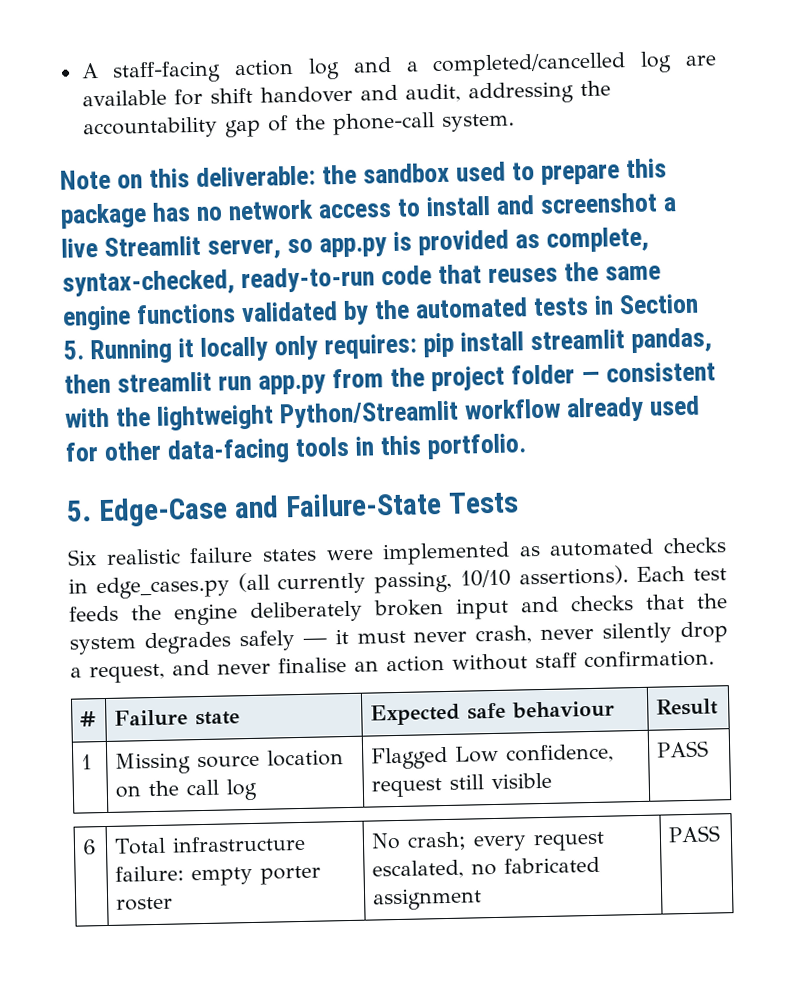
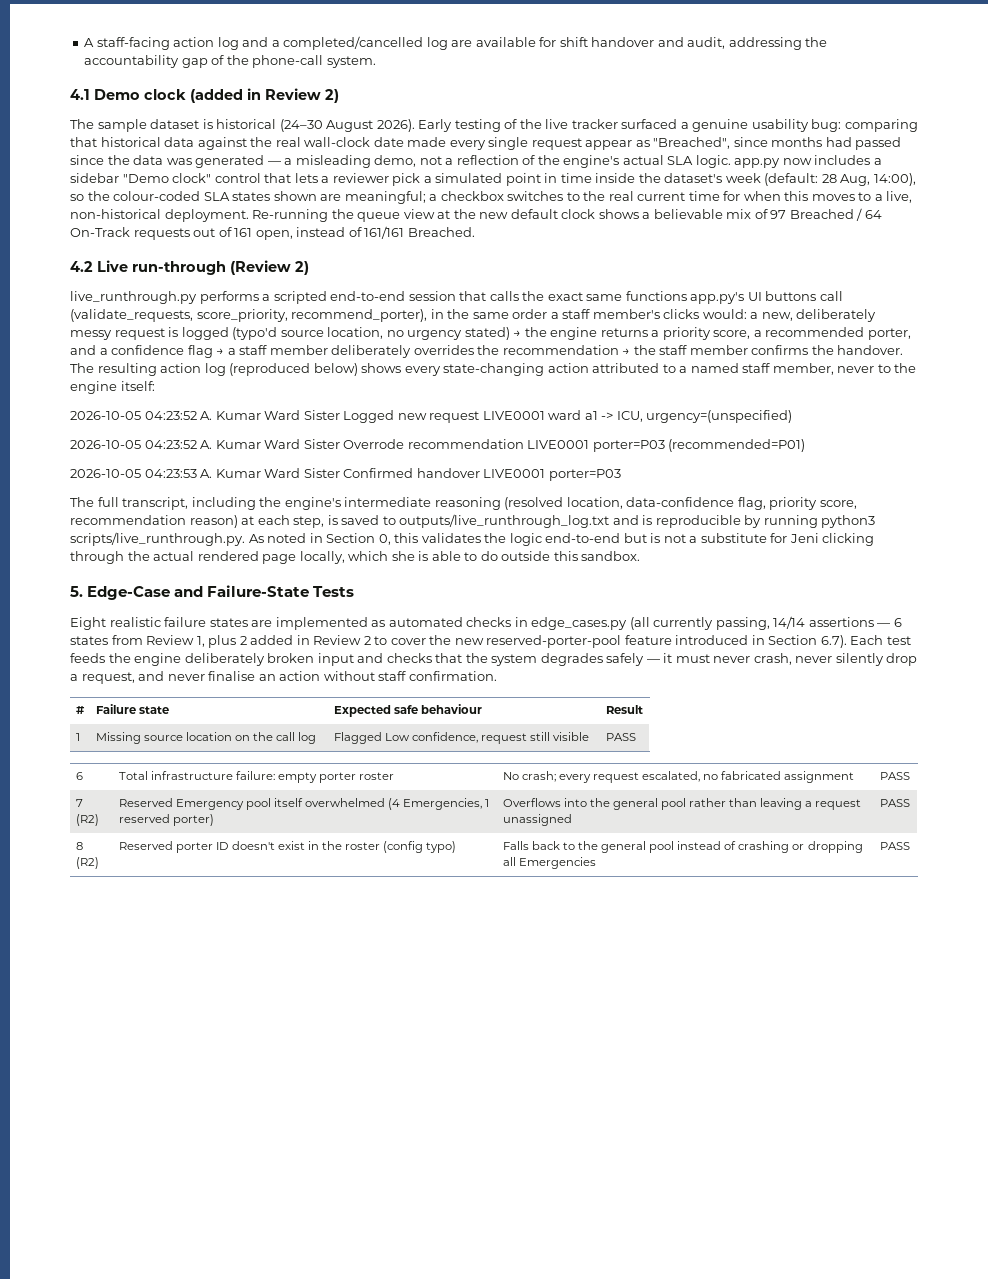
- Note on this deliverable: the sandbox used to prepare this package has no network access to install and screenshot a live Streamlit server, so app.py is provided as complete, syntax-checked, ready-to-run code that reuses the same engine functions validated by the automated tests in Section 5. Running it locally only requires: pip install streamlit pandas, then streamlit run app.py from the project folder — consistent with the lightweight Python/Streamlit workflow already used for other data-facing tools in this portfolio.
+ 4.1 Demo clock (added in Review 2)
+ The sample dataset is historical (24–30 August 2026). Early testing of the live tracker surfaced a genuine usability bug: comparing that historical data against the real wall-clock date made every single request appear as "Breached", since months had passed since the data was generated — a misleading demo, not a reflection of the engine's actual SLA logic. app.py now includes a sidebar "Demo clock" control that lets a reviewer pick a simulated point in time inside the dataset's week (default: 28 Aug, 14:00), so the colour-coded SLA states shown are meaningful; a checkbox switches to the real current time for when this moves to a live, non-historical deployment. Re-running the queue view at the new default clock shows a believable mix of 97 Breached / 64 On-Track requests out of 161 open, instead of 161/161 Breached.
+ 4.2 Live run-through (Review 2)
+ live_runthrough.py performs a scripted end-to-end session that calls the exact same functions app.py's UI buttons call (validate_requests, score_priority, recommend_porter), in the same order a staff member's clicks would: a new, deliberately messy request is logged (typo'd source location, no urgency stated) → the engine returns a priority score, a recommended porter, and a confidence flag → a staff member deliberately overrides the recommendation → the staff member confirms the handover. The resulting action log (reproduced below) shows every state-changing action attributed to a named staff member, never to the engine itself:
+ 2026-10-05 04:23:52 A. Kumar Ward Sister Logged new request LIVE0001 ward a1 -> ICU, urgency=(unspecified)
+ 2026-10-05 04:23:52 A. Kumar Ward Sister Overrode recommendation LIVE0001 porter=P03 (recommended=P01)
+ 2026-10-05 04:23:53 A. Kumar Ward Sister Confirmed handover LIVE0001 porter=P03
+ The full transcript, including the engine's intermediate reasoning (resolved location, data-confidence flag, priority score, recommendation reason) at each step, is saved to outputs/live_runthrough_log.txt and is reproducible by running python3 scripts/live_runthrough.py. As noted in Section 0, this validates the logic end-to-end but is not a substitute for Jeni clicking through the actual rendered page locally, which she is able to do outside this sandbox.
- Six realistic failure states were implemented as automated checks in edge_cases.py (all currently passing, 10/10 assertions). Each test feeds the engine deliberately broken input and checks that the system degrades safely — it must never crash, never silently drop a request, and never finalise an action without staff confirmation.
+ Eight realistic failure states are implemented as automated checks in edge_cases.py (all currently passing, 14/14 assertions — 6 states from Review 1, plus 2 added in Review 2 to cover the new reserved-porter-pool feature introduced in Section 6.7). Each test feeds the engine deliberately broken input and checks that the system degrades safely — it must never crash, never silently drop a request, and never finalise an action without staff confirmation.
+ 7 (R2) | Reserved Emergency pool itself overwhelmed (4 Emergencies, 1 reserved porter) | Overflows into the general pool rather than leaving a request unassigned | PASS
+ 8 (R2) | Reserved porter ID doesn't exist in the roster (config typo) | Falls back to the general pool instead of crashing or dropping all Emergencies | PASS

